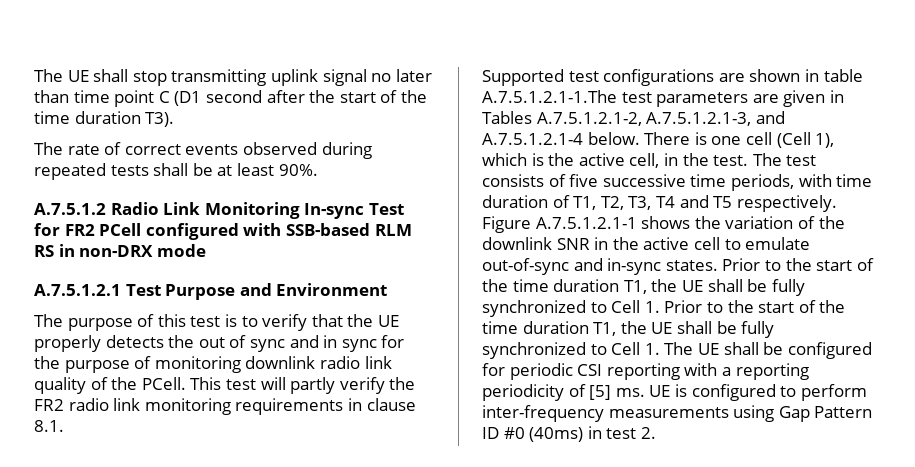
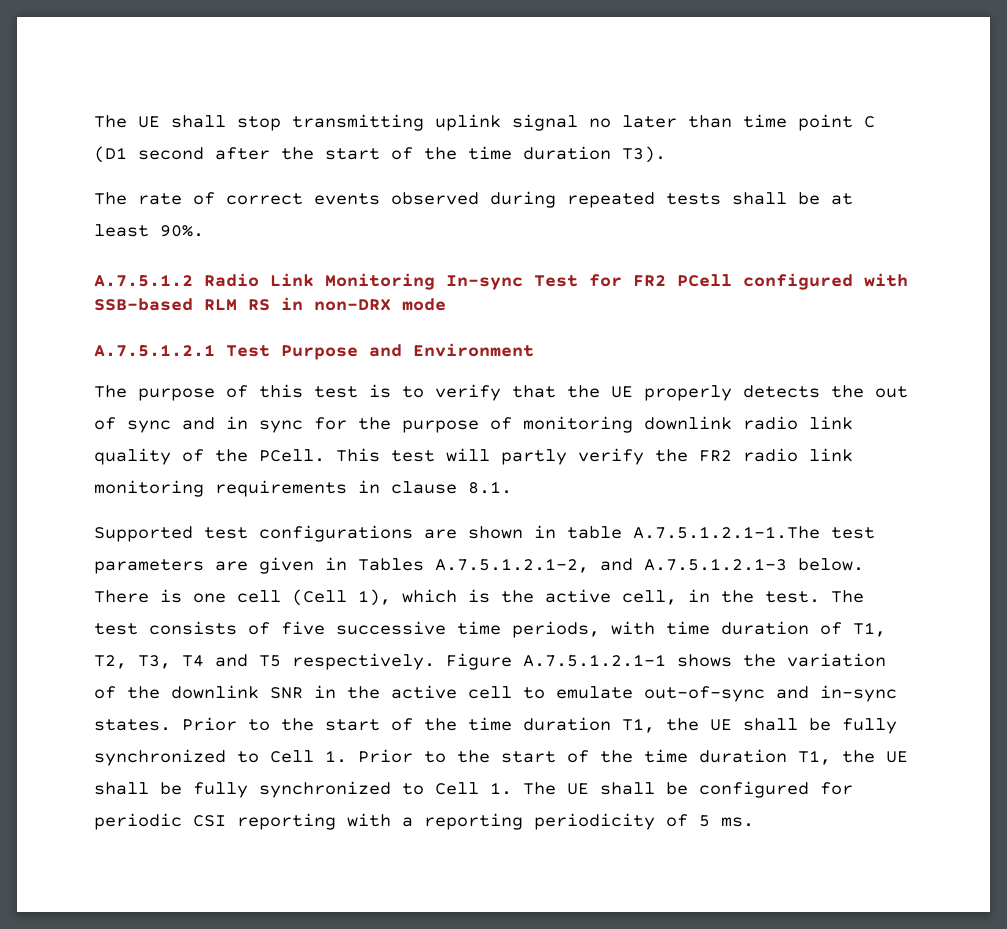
- Supported test configurations are shown in table A.7.5.1.2.1-1.The test parameters are given in Tables A.7.5.1.2.1-2, A.7.5.1.2.1-3, and A.7.5.1.2.1-4 below.
+ Supported test configurations are shown in table A.7.5.1.2.1-1.The test parameters are given in Tables A.7.5.1.2.1-2, and A.7.5.1.2.1-3 below.
- Prior to the start of the time duration T1, the UE shall be fully synchronized to Cell 1. Prior to the start of the time duration T1, the UE shall be fully synchronized to Cell 1. The UE shall be configured for periodic CSI reporting with a reporting periodicity of [5] ms. UE is configured to perform inter-frequency measurements using Gap Pattern ID #0 (40ms) in test 2.
+ Prior to the start of the time duration T1, the UE shall be fully synchronized to Cell 1. Prior to the start of the time duration T1, the UE shall be fully synchronized to Cell 1. The UE shall be configured for periodic CSI reporting with a reporting periodicity of 5 ms.

